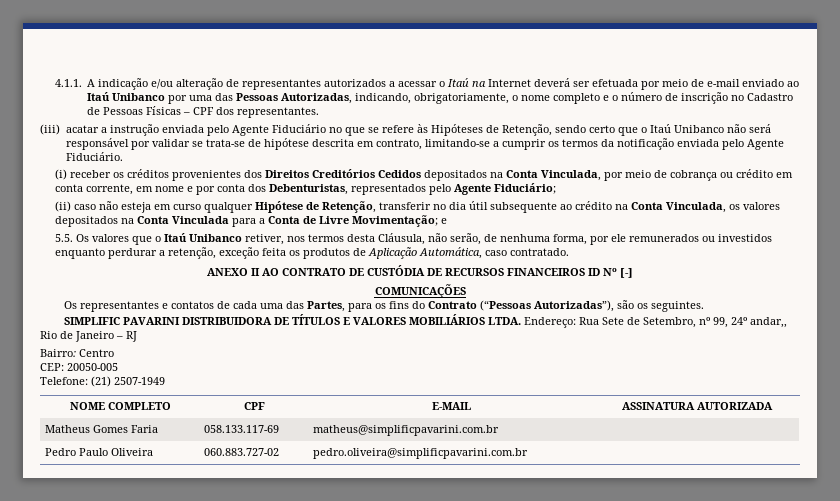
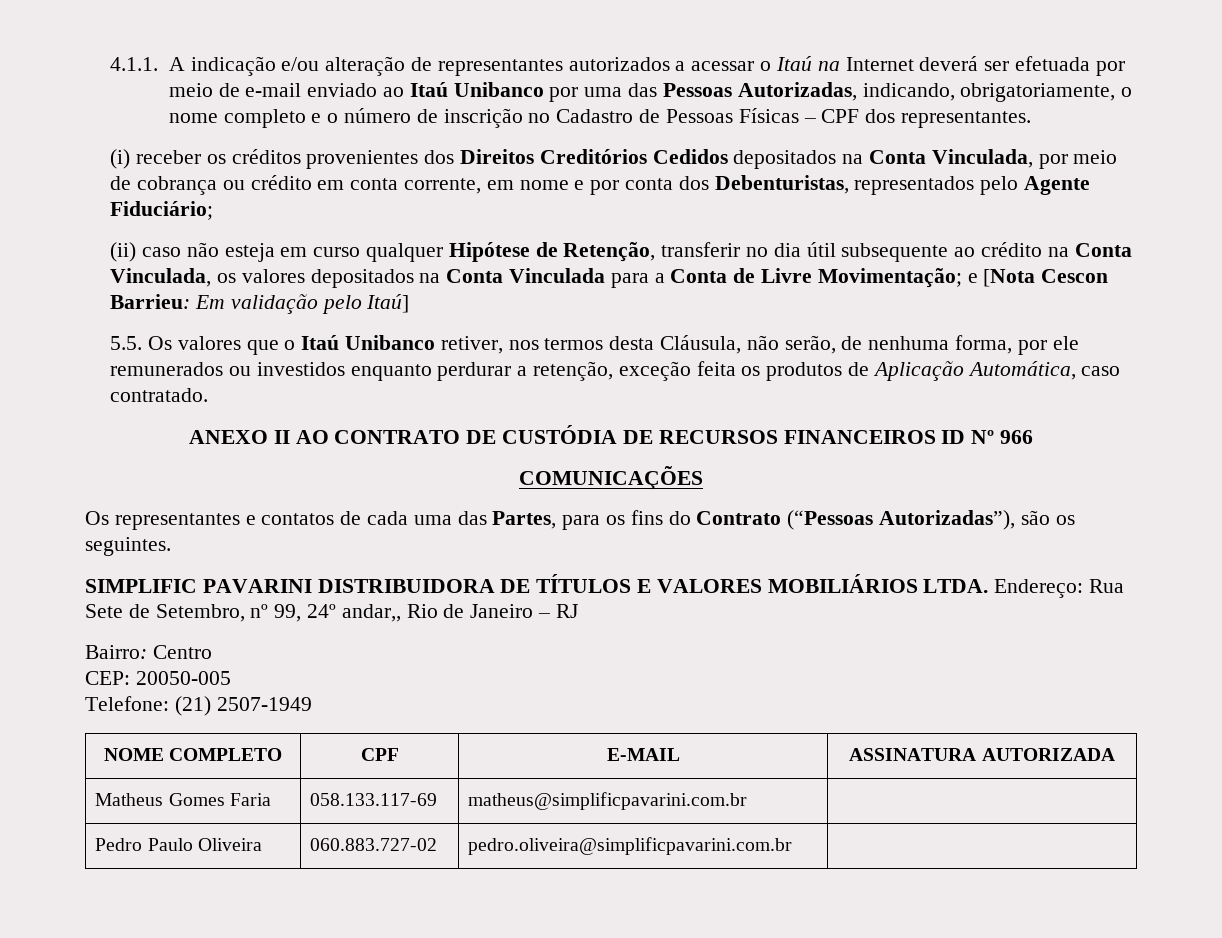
- (iii) acatar a instrução enviada pelo Agente Fiduciário no que se refere às Hipóteses de Retenção, sendo certo que o Itaú Unibanco não será responsável por validar se trata-se de hipótese descrita em contrato, limitando-se a cumprir os termos da notificação enviada pelo Agente Fiduciário.
- (ii) caso não esteja em curso qualquer Hipótese de Retenção, transferir no dia útil subsequente ao crédito na Conta Vinculada, os valores depositados na Conta Vinculada para a Conta de Livre Movimentação; e
+ (ii) caso não esteja em curso qualquer Hipótese de Retenção, transferir no dia útil subsequente ao crédito na Conta Vinculada, os valores depositados na Conta Vinculada para a Conta de Livre Movimentação; e [Nota Cescon Barrieu: Em validação pelo Itaú]
- ANEXO II AO CONTRATO DE CUSTÓDIA DE RECURSOS FINANCEIROS ID Nº [-]
+ ANEXO II AO CONTRATO DE CUSTÓDIA DE RECURSOS FINANCEIROS ID Nº 966

